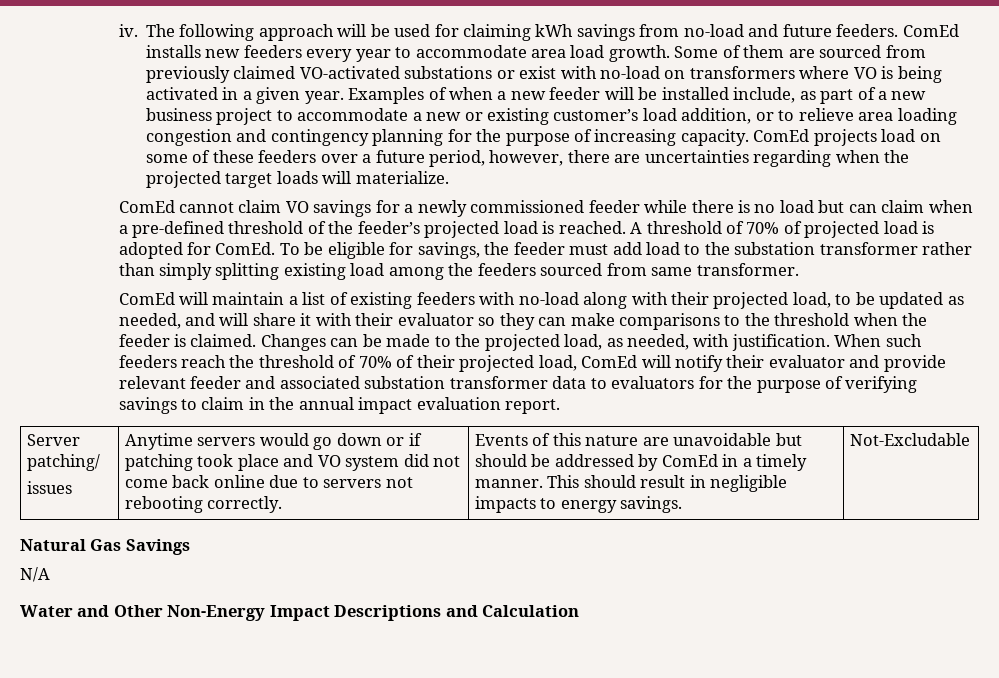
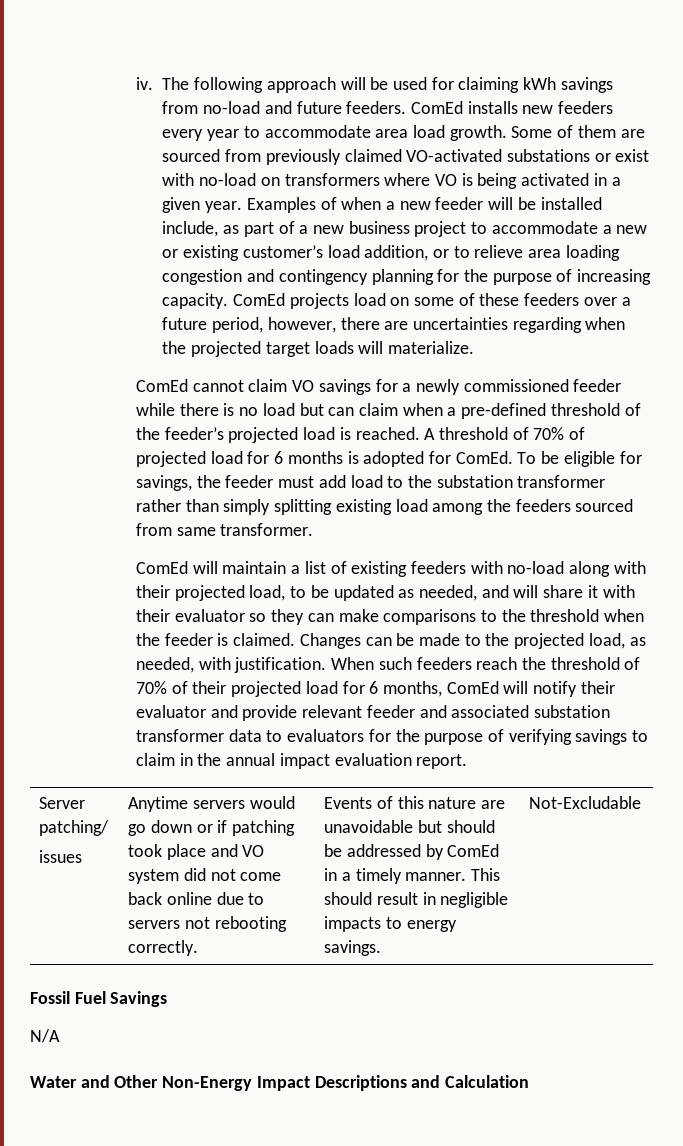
- A threshold of 70% of projected load is adopted for ComEd.
+ A threshold of 70% of projected load for 6 months is adopted for ComEd.
- When such feeders reach the threshold of 70% of their projected load, ComEd will notify their evaluator and provide relevant feeder and associated substation transformer data to evaluators for the purpose of verifying savings to claim in the annual impact evaluation report.
+ When such feeders reach the threshold of 70% of their projected load for 6 months, ComEd will notify their evaluator and provide relevant feeder and associated substation transformer data to evaluators for the purpose of verifying savings to claim in the annual impact evaluation report.
- Natural Gas Savings
+ Fossil Fuel Savings

